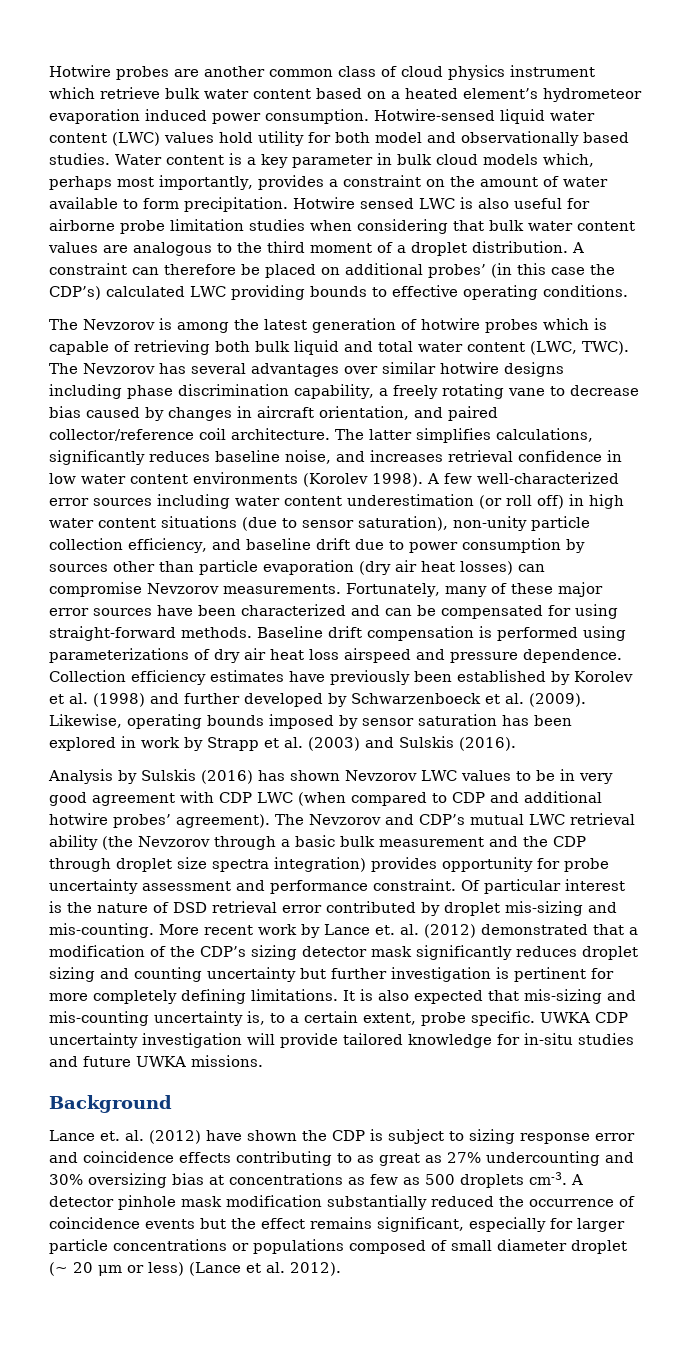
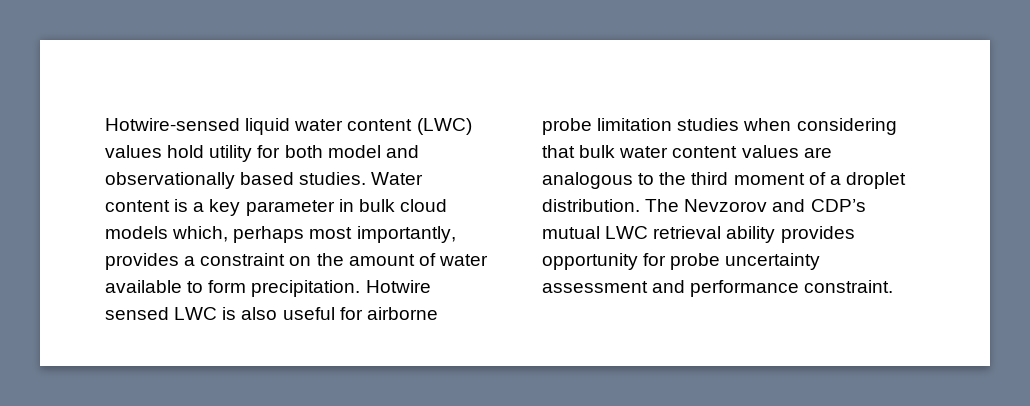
- Hotwire probes are another common class of cloud physics instrument which retrieve bulk water content based on a heated element’s hydrometeor evaporation induced power consumption.
- A constraint can therefore be placed on additional probes’ (in this case the CDP’s) calculated LWC providing bounds to effective operating conditions.
- The Nevzorov is among the latest generation of hotwire probes which is capable of retrieving both bulk liquid and total water content (LWC, TWC). The Nevzorov has several advantages over similar hotwire designs including phase discrimination capability, a freely rotating vane to decrease bias caused by changes in aircraft orientation, and paired collector/reference coil architecture. The latter simplifies calculations, significantly reduces baseline noise, and increases retrieval confidence in low water content environments (Korolev 1998). A few well-characterized error sources including water content underestimation (or roll off) in high water content situations (due to sensor saturation), non-unity particle collection efficiency, and baseline drift due to power consumption by sources other than particle evaporation (dry air heat losses) can compromise Nevzorov measurements. Fortunately, many of these major error sources have been characterized and can be compensated for using straight-forward methods. Baseline drift compensation is performed using parameterizations of dry air heat loss airspeed and pressure dependence. Collection efficiency estimates have previously been established by Korolev et al. (1998) and further developed by Schwarzenboeck et al. (2009). Likewise, operating bounds imposed by sensor saturation has been explored in work by Strapp et al. (2003) and Sulskis (2016).
- Analysis by Sulskis (2016) has shown Nevzorov LWC values to be in very good agreement with CDP LWC (when compared to CDP and additional hotwire probes’ agreement).
- The Nevzorov and CDP’s mutual LWC retrieval ability (the Nevzorov through a basic bulk measurement and the CDP through droplet size spectra integration) provides opportunity for probe uncertainty assessment and performance constraint. Of particular interest is the nature of DSD retrieval error contributed by droplet mis-sizing and mis-counting. More recent work by Lance et. al. (2012) demonstrated that a modification of the CDP’s sizing detector mask significantly reduces droplet sizing and counting uncertainty but further investigation is pertinent for more completely defining limitations. It is also expected that mis-sizing and mis-counting uncertainty is, to a certain extent, probe specific. UWKA CDP uncertainty investigation will provide tailored knowledge for in-situ studies and future UWKA missions.
- Background
- Lance et. al. (2012) have shown the CDP is subject to sizing response error and coincidence effects contributing to as great as 27% undercounting and 30% oversizing bias at concentrations as few as 500 droplets cm-3. A detector pinhole mask modification substantially reduced the occurrence of coincidence events but the effect remains significant, especially for larger particle concentrations or populations composed of small diameter droplet (~ 20 μm or less) (Lance et al. 2012).
+ The Nevzorov and CDP’s mutual LWC retrieval ability provides opportunity for probe uncertainty assessment and performance constraint.

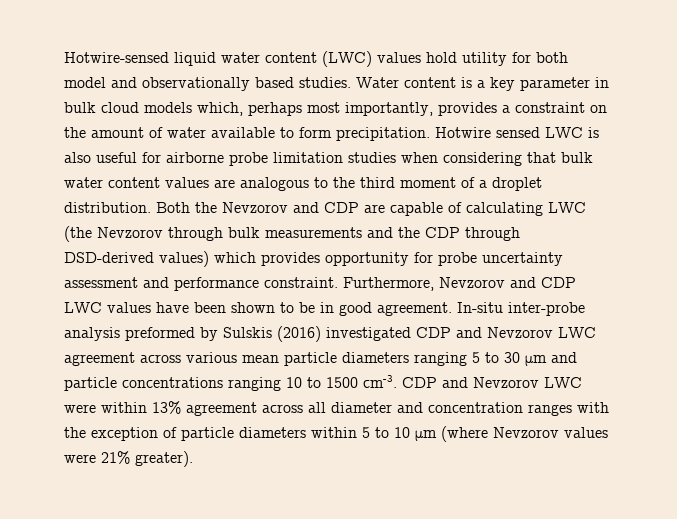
- The Nevzorov and CDP’s mutual LWC retrieval ability provides opportunity for probe uncertainty assessment and performance constraint.
+ Both the Nevzorov and CDP are capable of calculating LWC (the Nevzorov through bulk measurements and the CDP through DSD-derived values) which provides opportunity for probe uncertainty assessment and performance constraint.
+ Furthermore, Nevzorov and CDP LWC values have been shown to be in good agreement. In-situ inter-probe analysis preformed by Sulskis (2016) investigated CDP and Nevzorov LWC agreement across various mean particle diameters ranging 5 to 30 μm and particle concentrations ranging 10 to 1500 cm-3. CDP and Nevzorov LWC were within 13% agreement across all diameter and concentration ranges with the exception of particle diameters within 5 to 10 μm (where Nevzorov values were 21% greater).

